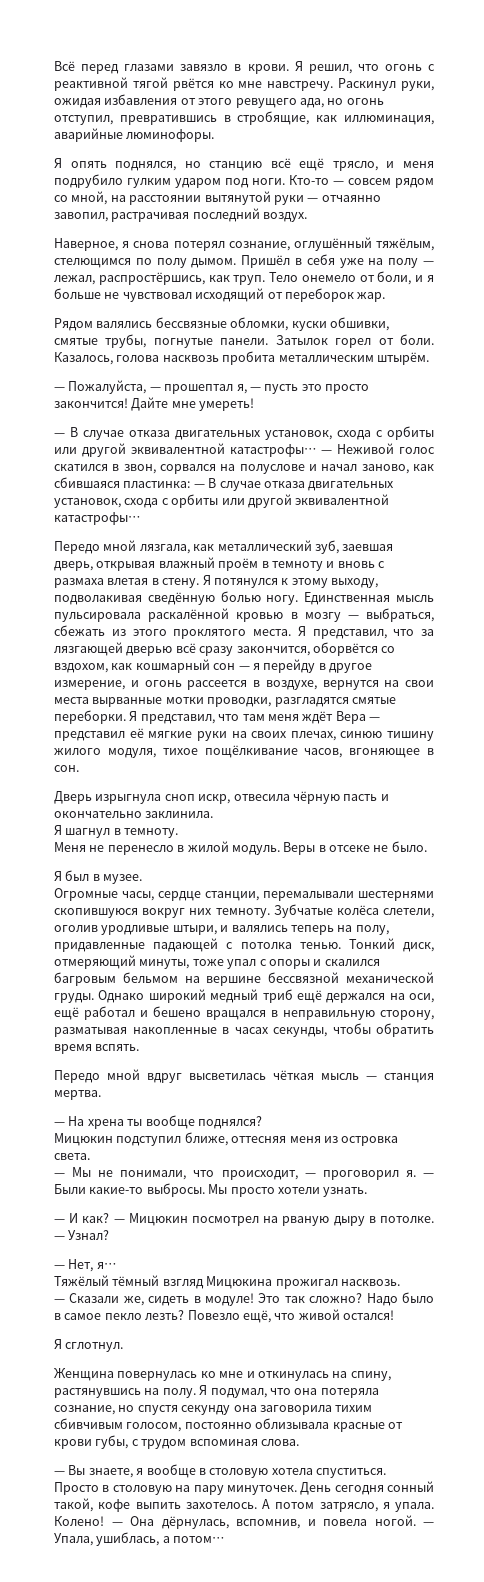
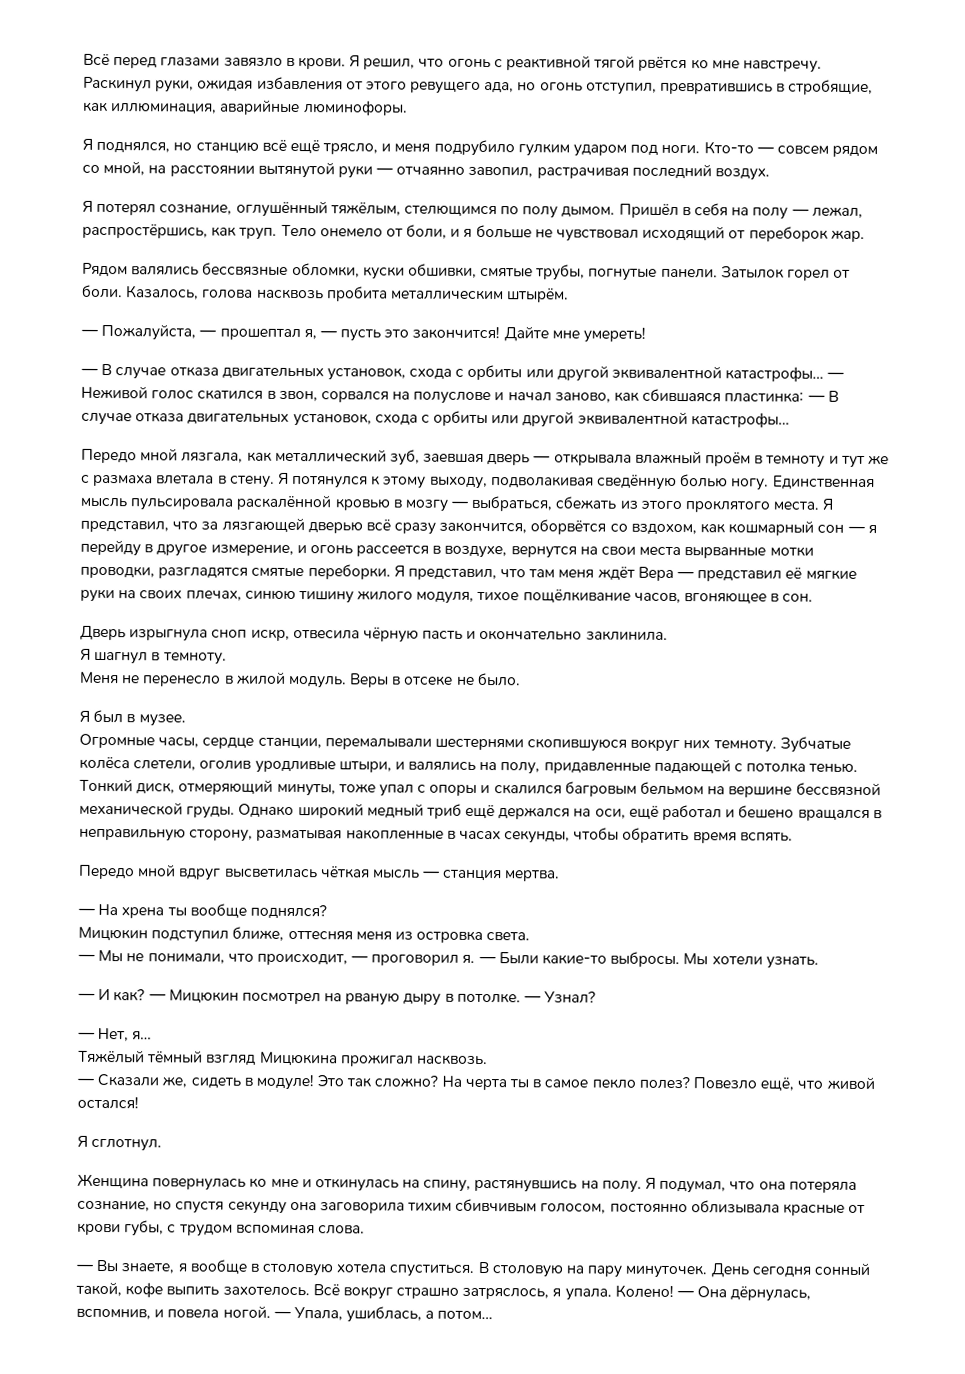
- Я опять поднялся, но станцию всё ещё трясло, и меня подрубило гулким ударом под ноги.
+ Я поднялся, но станцию всё ещё трясло, и меня подрубило гулким ударом под ноги.
- Наверное, я снова потерял сознание, оглушённый тяжёлым, стелющимся по полу дымом.
+ Я потерял сознание, оглушённый тяжёлым, стелющимся по полу дымом.
- Пришёл в себя уже на полу — лежал, распростёршись, как труп.
+ Пришёл в себя на полу — лежал, распростёршись, как труп.
- — Пожалуйста, — прошептал я, — пусть это просто закончится!
+ — Пожалуйста, — прошептал я, — пусть это закончится!
- Передо мной лязгала, как металлический зуб, заевшая дверь, открывая влажный проём в темноту и вновь с размаха влетая в стену.
+ Передо мной лязгала, как металлический зуб, заевшая дверь — открывала влажный проём в темноту и тут же с размаха влетала в стену.
- Зубчатые колёса слетели, оголив уродливые штыри, и валялись теперь на полу, придавленные падающей с потолка тенью.
+ Зубчатые колёса слетели, оголив уродливые штыри, и валялись на полу, придавленные падающей с потолка тенью.
- Мы просто хотели узнать.
+ Мы хотели узнать.
- Надо было в самое пекло лезть?
+ На черта ты в самое пекло полез?
- Просто в столовую на пару минуточек.
+ В столовую на пару минуточек.
- А потом затрясло, я упала.
+ Всё вокруг страшно затряслось, я упала.

